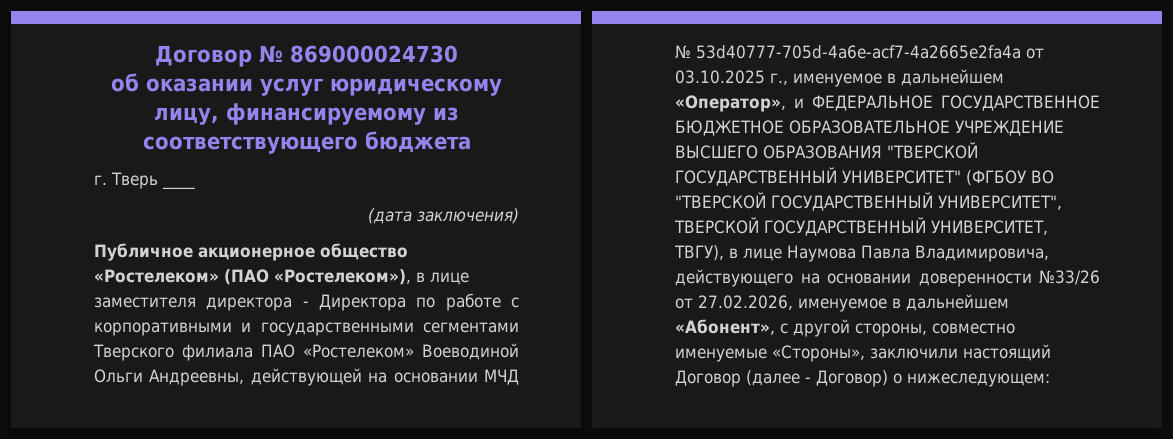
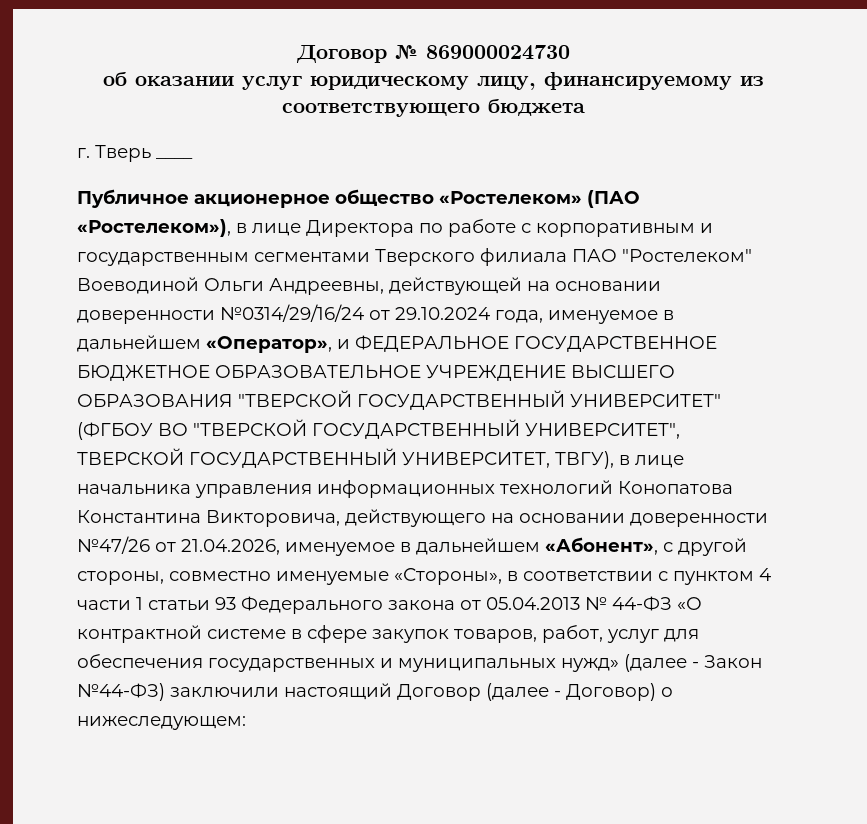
- (дата заключения)
- Публичное акционерное общество «Ростелеком» (ПАО «Ростелеком»), в лице заместителя директора - Директора по работе с корпоративными и государственными сегментами Тверского филиала ПАО «Ростелеком» Воеводиной Ольги Андреевны, действующей на основании МЧД № 53d40777-705d-4a6e-acf7-4a2665e2fa4a от 03.10.2025 г., именуемое в дальнейшем «Оператор», и ФЕДЕРАЛЬНОЕ ГОСУДАРСТВЕННОЕ БЮДЖЕТНОЕ ОБРАЗОВАТЕЛЬНОЕ УЧРЕЖДЕНИЕ ВЫСШЕГО ОБРАЗОВАНИЯ "ТВЕРСКОЙ ГОСУДАРСТВЕННЫЙ УНИВЕРСИТЕТ" (ФГБОУ ВО "ТВЕРСКОЙ ГОСУДАРСТВЕННЫЙ УНИВЕРСИТЕТ", ТВЕРСКОЙ ГОСУДАРСТВЕННЫЙ УНИВЕРСИТЕТ, ТВГУ), в лице Наумова Павла Владимировича, действующего на основании доверенности №33/26 от 27.02.2026, именуемое в дальнейшем «Абонент», с другой стороны, совместно именуемые «Стороны», заключили настоящий Договор (далее - Договор) о нижеследующем:
+ Публичное акционерное общество «Ростелеком» (ПАО «Ростелеком»), в лице Директора по работе с корпоративным и государственным сегментами Тверского филиала ПАО "Ростелеком" Воеводиной Ольги Андреевны, действующей на основании доверенности №0314/29/16/24 от 29.10.2024 года, именуемое в дальнейшем «Оператор», и ФЕДЕРАЛЬНОЕ ГОСУДАРСТВЕННОЕ БЮДЖЕТНОЕ ОБРАЗОВАТЕЛЬНОЕ УЧРЕЖДЕНИЕ ВЫСШЕГО ОБРАЗОВАНИЯ "ТВЕРСКОЙ ГОСУДАРСТВЕННЫЙ УНИВЕРСИТЕТ" (ФГБОУ ВО "ТВЕРСКОЙ ГОСУДАРСТВЕННЫЙ УНИВЕРСИТЕТ", ТВЕРСКОЙ ГОСУДАРСТВЕННЫЙ УНИВЕРСИТЕТ, ТВГУ), в лице начальника управления информационных технологий Конопатова Константина Викторовича, действующего на основании доверенности №47/26 от 21.04.2026, именуемое в дальнейшем «Абонент», с другой стороны, совместно именуемые «Стороны», в соответствии с пунктом 4 части 1 статьи 93 Федерального закона от 05.04.2013 № 44-ФЗ «О контрактной системе в сфере закупок товаров, работ, услуг для обеспечения государственных и муниципальных нужд» (далее - Закон №44-ФЗ) заключили настоящий Договор (далее - Договор) о нижеследующем:

